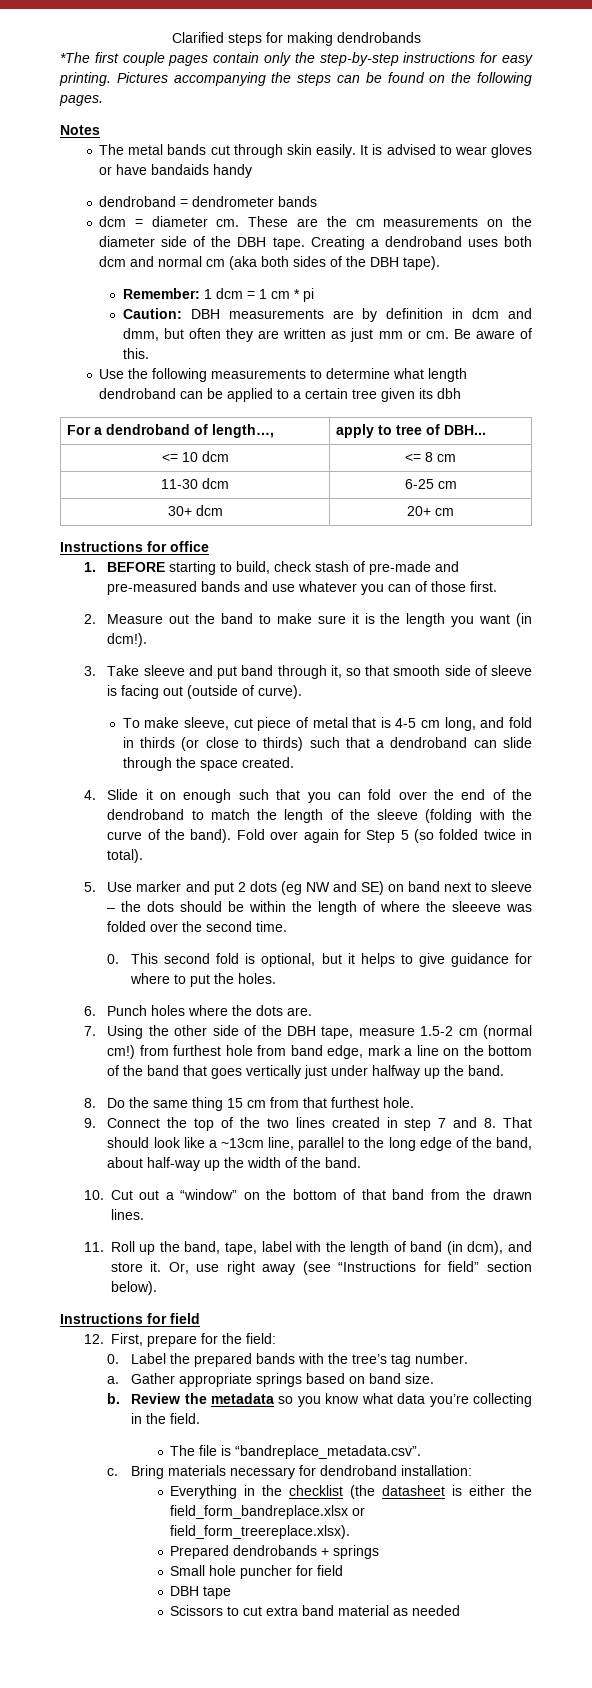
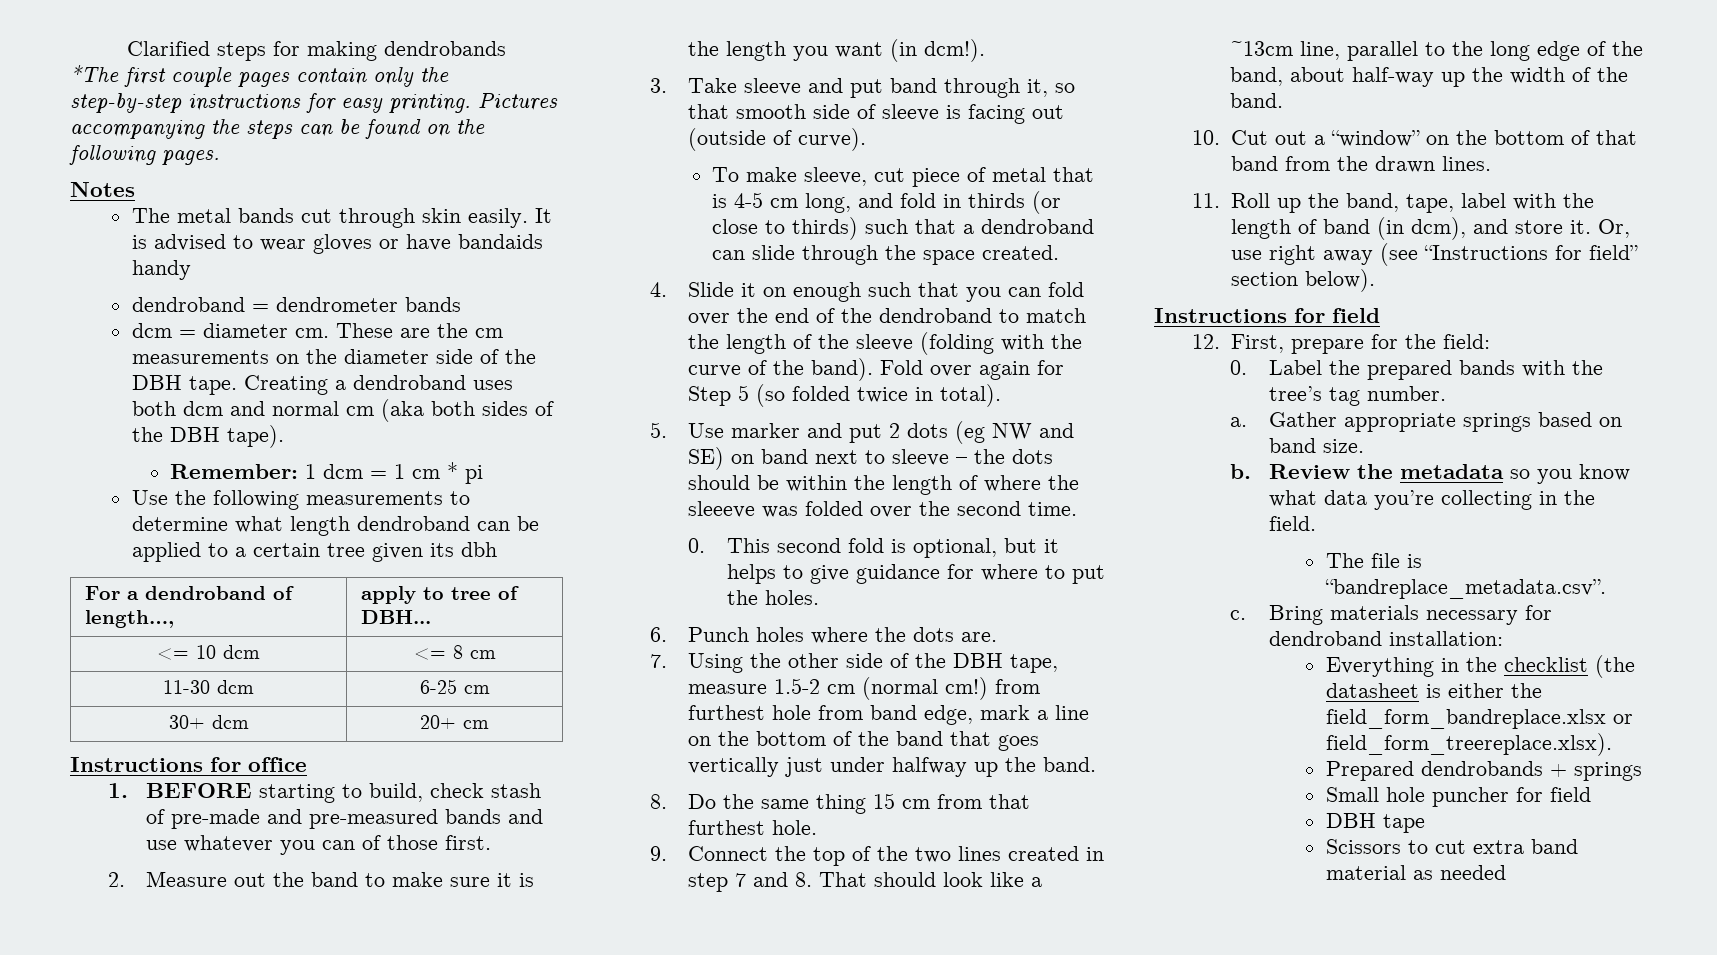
- Caution: DBH measurements are by definition in dcm and dmm, but often they are written as just mm or cm. Be aware of this.

